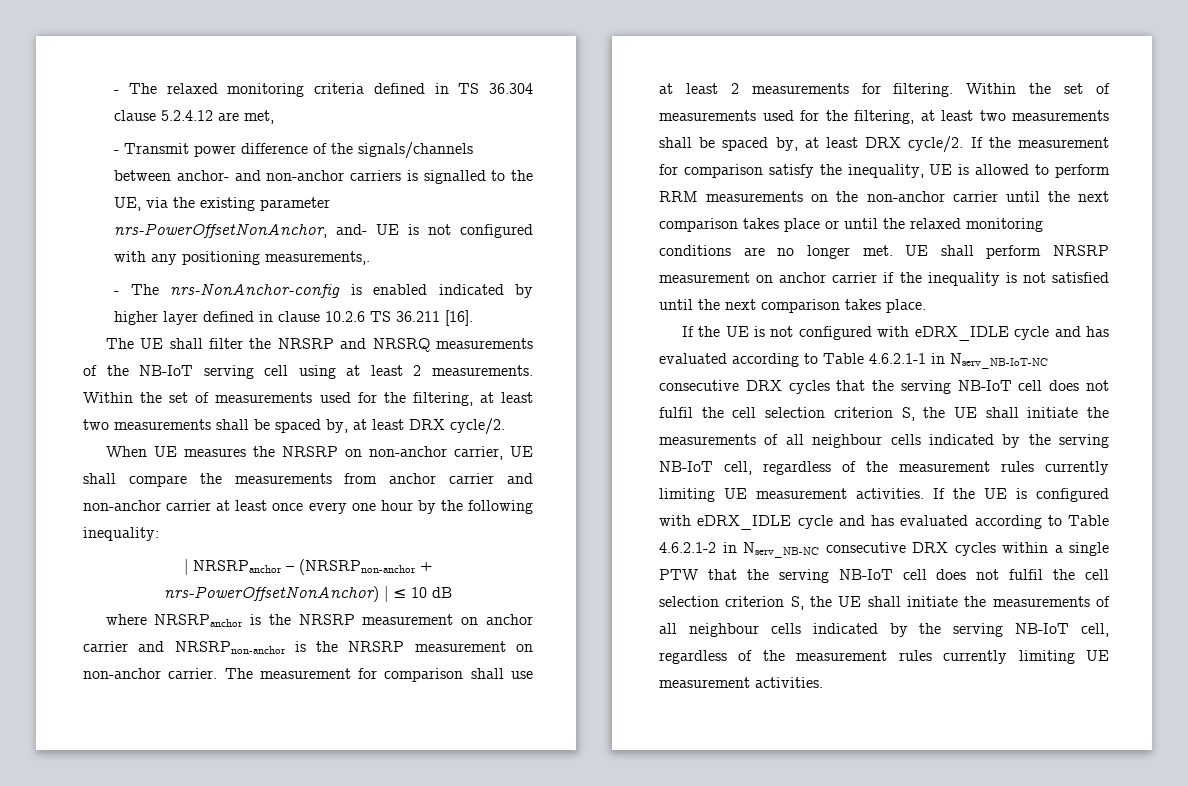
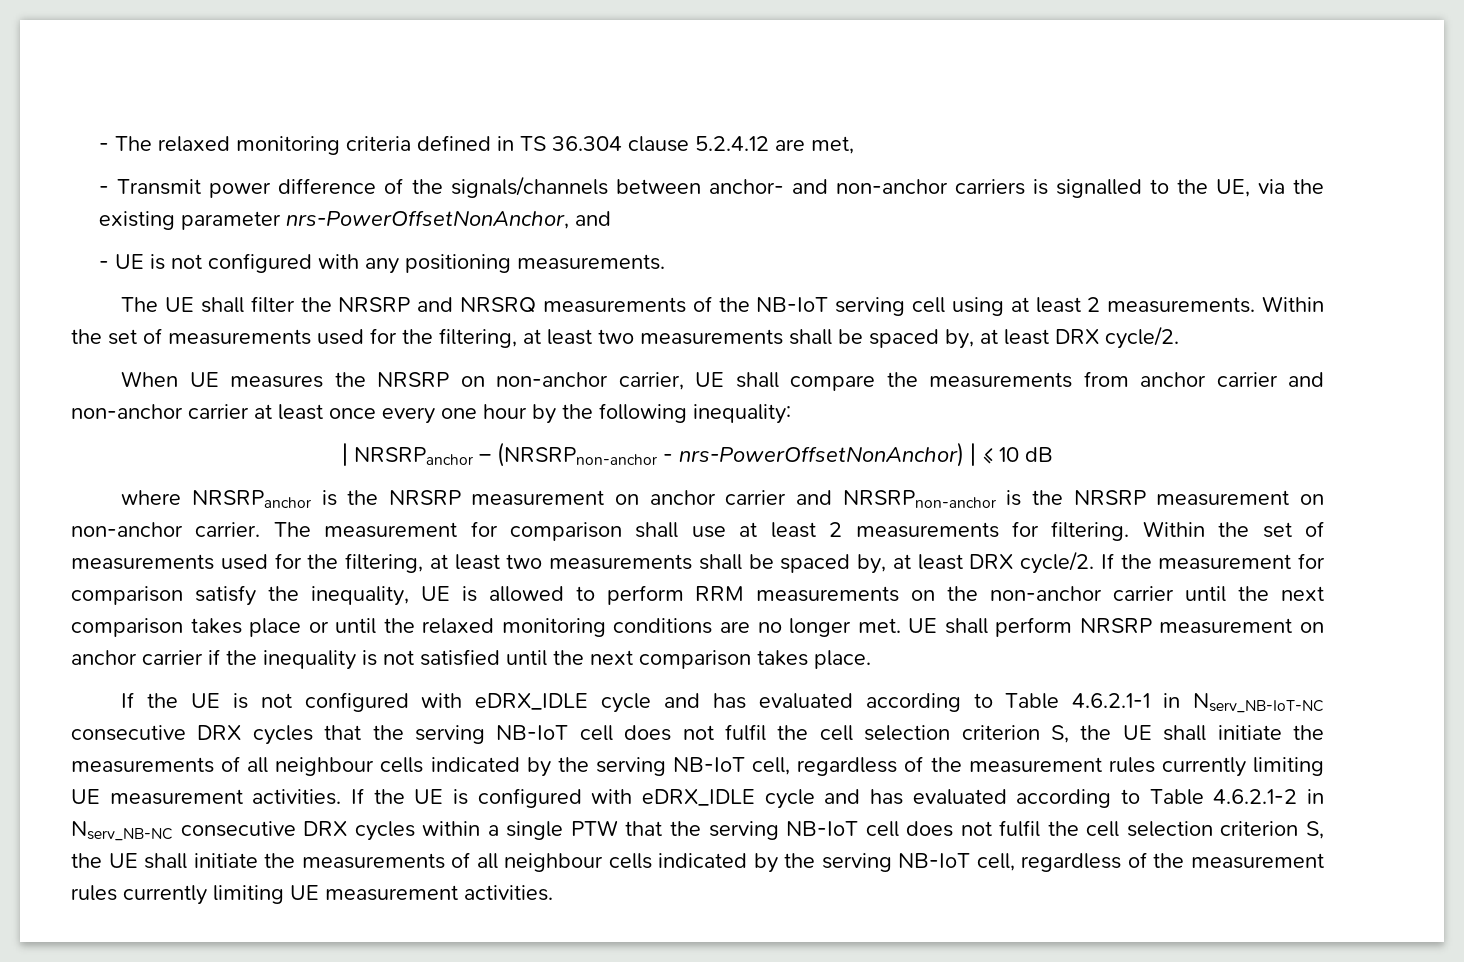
- - Transmit power difference of the signals/channels between anchor- and non-anchor carriers is signalled to the UE, via the existing parameter nrs-PowerOffsetNonAnchor, and- UE is not configured with any positioning measurements,.
- - The nrs-NonAnchor-config is enabled indicated by higher layer defined in clause 10.2.6 TS 36.211 [16].
+ - Transmit power difference of the signals/channels between anchor- and non-anchor carriers is signalled to the UE, via the existing parameter nrs-PowerOffsetNonAnchor, and
+ - UE is not configured with any positioning measurements.
- | NRSRPanchor – (NRSRPnon-anchor + nrs-PowerOffsetNonAnchor) | ≤ 10 dB
+ | NRSRPanchor – (NRSRPnon-anchor - nrs-PowerOffsetNonAnchor) | ≤ 10 dB

